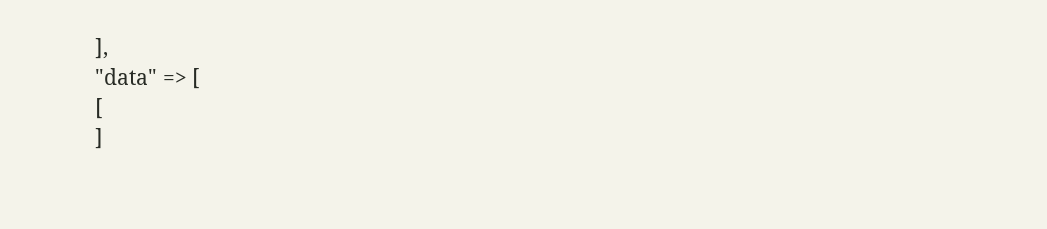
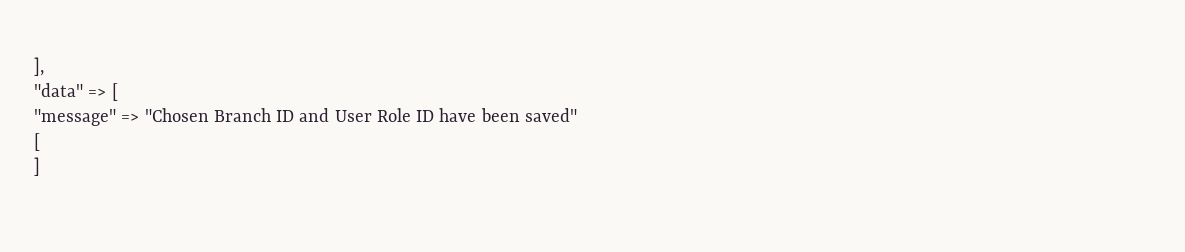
+ "message" => "Chosen Branch ID and User Role ID have been saved"

